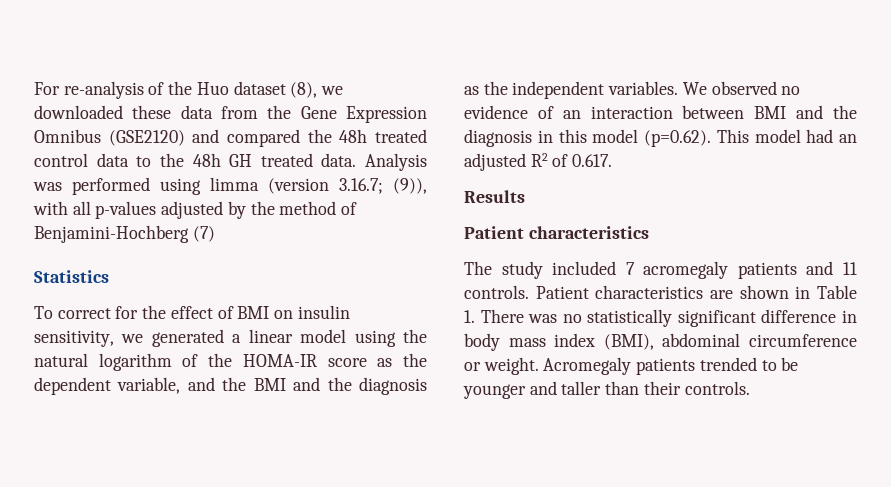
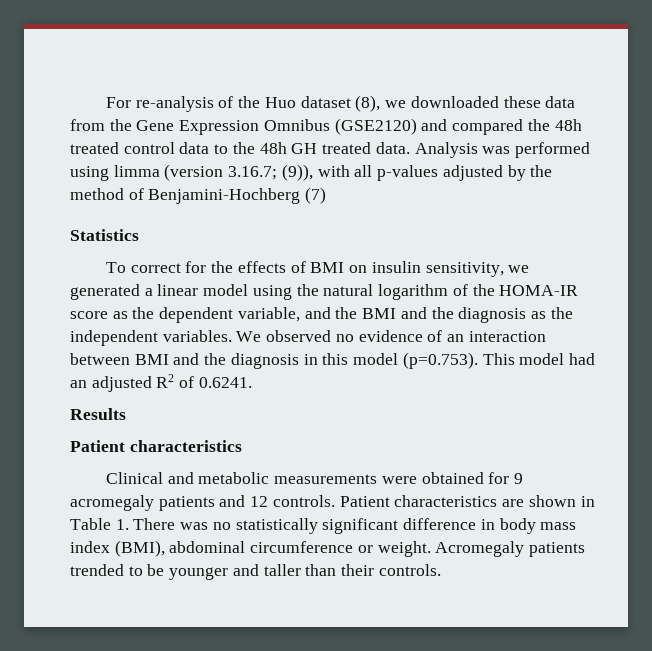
- To correct for the effect of BMI on insulin sensitivity, we generated a linear model using the natural logarithm of the HOMA-IR score as the dependent variable, and the BMI and the diagnosis as the independent variables.
+ To correct for the effects of BMI on insulin sensitivity, we generated a linear model using the natural logarithm of the HOMA-IR score as the dependent variable, and the BMI and the diagnosis as the independent variables.
- We observed no evidence of an interaction between BMI and the diagnosis in this model (p=0.62). This model had an adjusted R2 of 0.617.
+ We observed no evidence of an interaction between BMI and the diagnosis in this model (p=0.753). This model had an adjusted R2 of 0.6241.
- The study included 7 acromegaly patients and 11 controls.
+ Clinical and metabolic measurements were obtained for 9 acromegaly patients and 12 controls.

